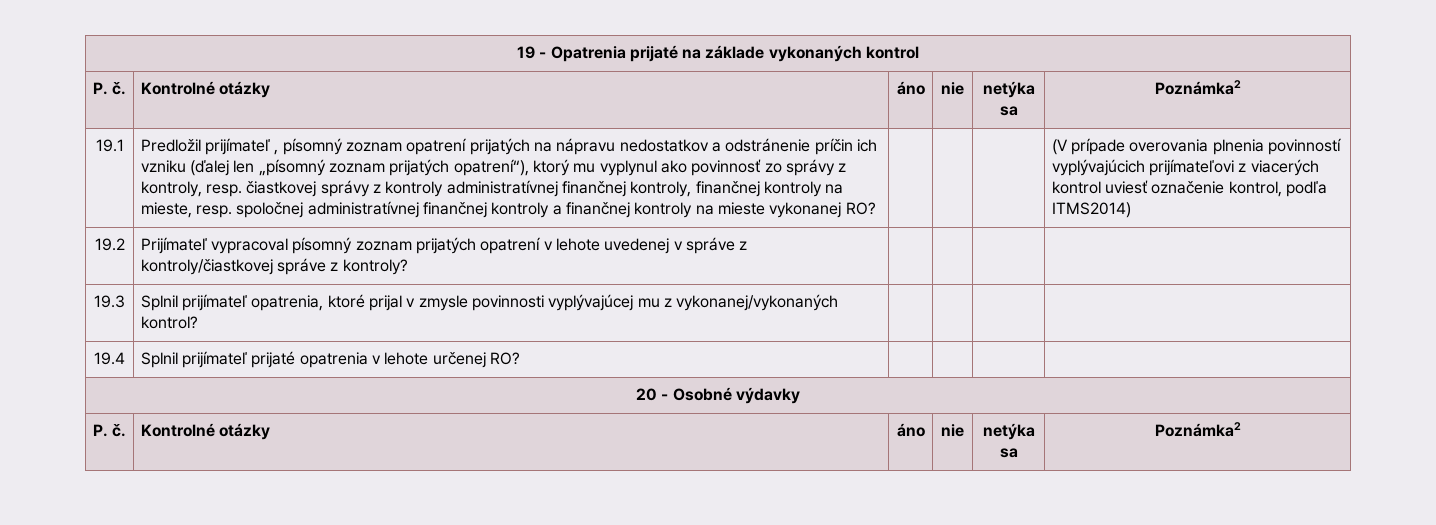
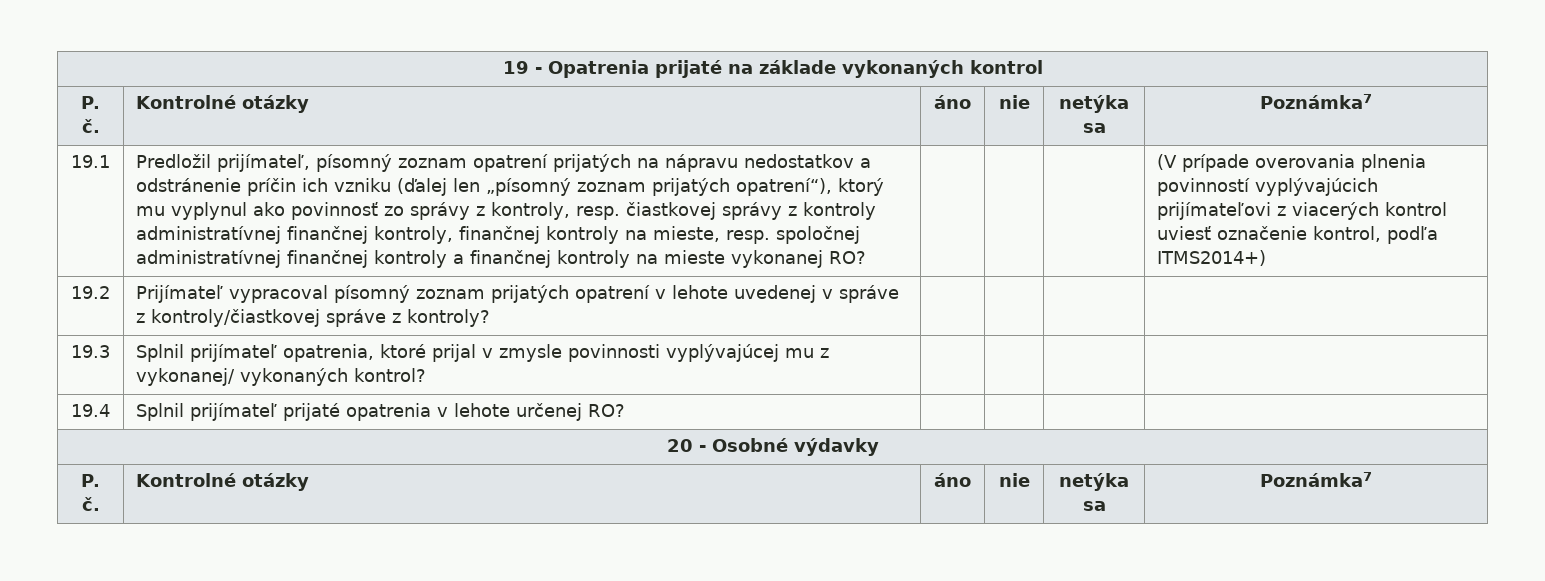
  19 - Opatrenia prijaté na základe vykonaných kontrol
- P. č. | Kontrolné otázky | áno | nie | netýka sa | Poznámka2
+ P. č. | Kontrolné otázky | áno | nie | netýka sa | Poznámka7
- Predložil prijímateľ , písomný zoznam opatrení prijatých na nápravu nedostatkov a odstránenie príčin ich vzniku (ďalej len „písomný zoznam prijatých opatrení“), ktorý mu vyplynul ako povinnosť zo správy z kontroly, resp. čiastkovej správy z kontroly administratívnej finančnej kontroly, finančnej kontroly na mieste, resp. spoločnej administratívnej finančnej kontroly a finančnej kontroly na mieste vykonanej RO?
+ Predložil prijímateľ, písomný zoznam opatrení prijatých na nápravu nedostatkov a odstránenie príčin ich vzniku (ďalej len „písomný zoznam prijatých opatrení“), ktorý mu vyplynul ako povinnosť zo správy z kontroly, resp. čiastkovej správy z kontroly administratívnej finančnej kontroly, finančnej kontroly na mieste, resp. spoločnej administratívnej finančnej kontroly a finančnej kontroly na mieste vykonanej RO?
- (V prípade overovania plnenia povinností vyplývajúcich prijímateľovi z viacerých kontrol uviesť označenie kontrol, podľa ITMS2014)
+ (V prípade overovania plnenia povinností vyplývajúcich prijímateľovi z viacerých kontrol uviesť označenie kontrol, podľa ITMS2014+)
- 19.3 | Splnil prijímateľ opatrenia, ktoré prijal v zmysle povinnosti vyplývajúcej mu z vykonanej/vykonaných kontrol? | | | |
+ 19.3 | Splnil prijímateľ opatrenia, ktoré prijal v zmysle povinnosti vyplývajúcej mu z vykonanej/ vykonaných kontrol? | | | |
  20 - Osobné výdavky
- P. č. | Kontrolné otázky | áno | nie | netýka sa | Poznámka2
+ P. č. | Kontrolné otázky | áno | nie | netýka sa | Poznámka7

